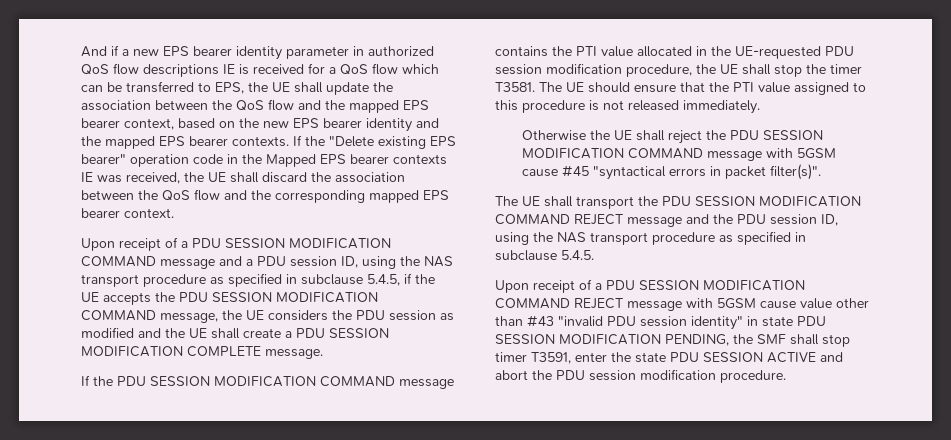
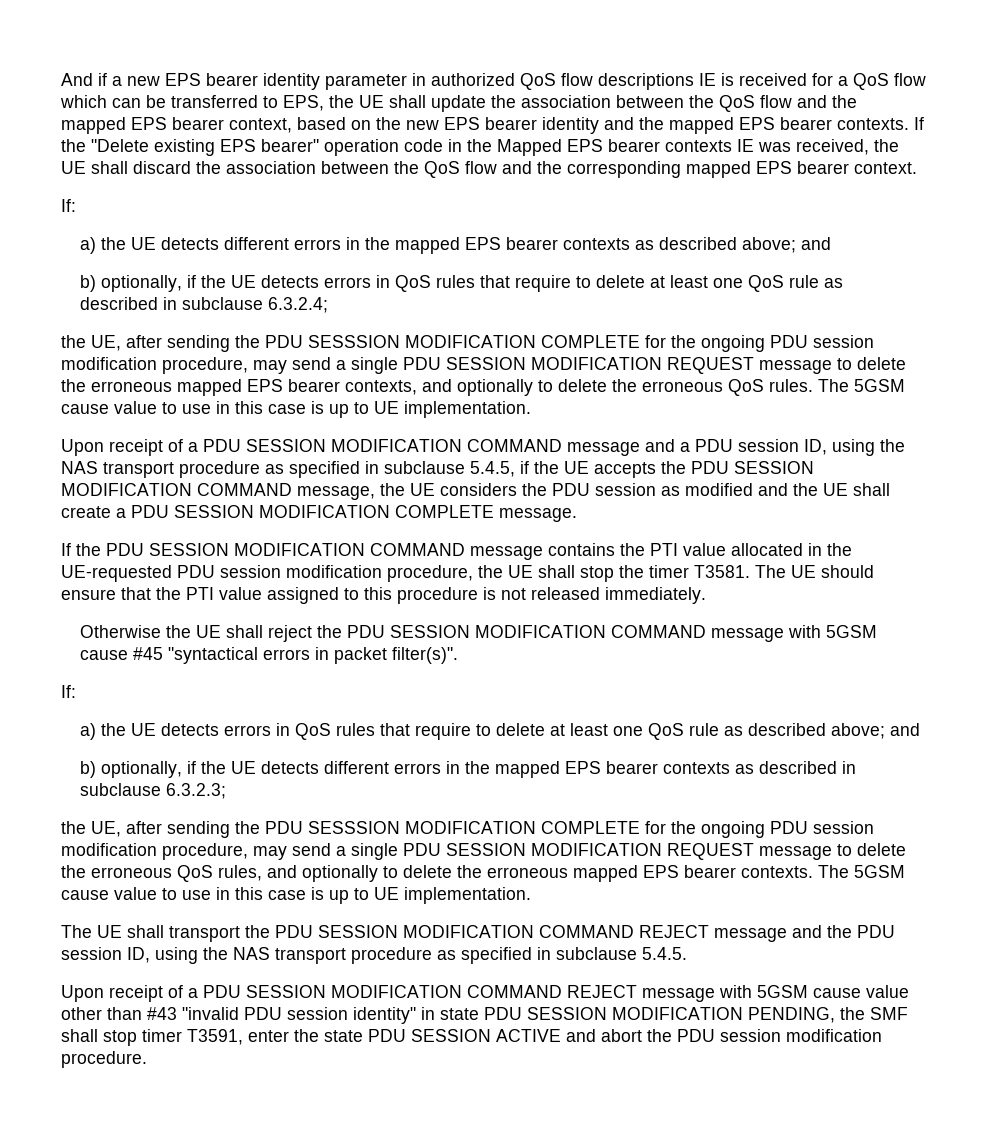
  If the "Delete existing EPS bearer" operation code in the Mapped EPS bearer contexts IE was received, the UE shall discard the association between the QoS flow and the corresponding mapped EPS bearer context.
+ If:
+ a) the UE detects different errors in the mapped EPS bearer contexts as described above; and
+ b) optionally, if the UE detects errors in QoS rules that require to delete at least one QoS rule as described in subclause 6.3.2.4;
+ the UE, after sending the PDU SESSSION MODIFICATION COMPLETE for the ongoing PDU session modification procedure, may send a single PDU SESSION MODIFICATION REQUEST message to delete the erroneous mapped EPS bearer contexts, and optionally to delete the erroneous QoS rules. The 5GSM cause value to use in this case is up to UE implementation.
  Otherwise the UE shall reject the PDU SESSION MODIFICATION COMMAND message with 5GSM cause #45 "syntactical errors in packet filter(s)".
+ If:
+ a) the UE detects errors in QoS rules that require to delete at least one QoS rule as described above; and
+ b) optionally, if the UE detects different errors in the mapped EPS bearer contexts as described in subclause 6.3.2.3;
+ the UE, after sending the PDU SESSSION MODIFICATION COMPLETE for the ongoing PDU session modification procedure, may send a single PDU SESSION MODIFICATION REQUEST message to delete the erroneous QoS rules, and optionally to delete the erroneous mapped EPS bearer contexts. The 5GSM cause value to use in this case is up to UE implementation.

